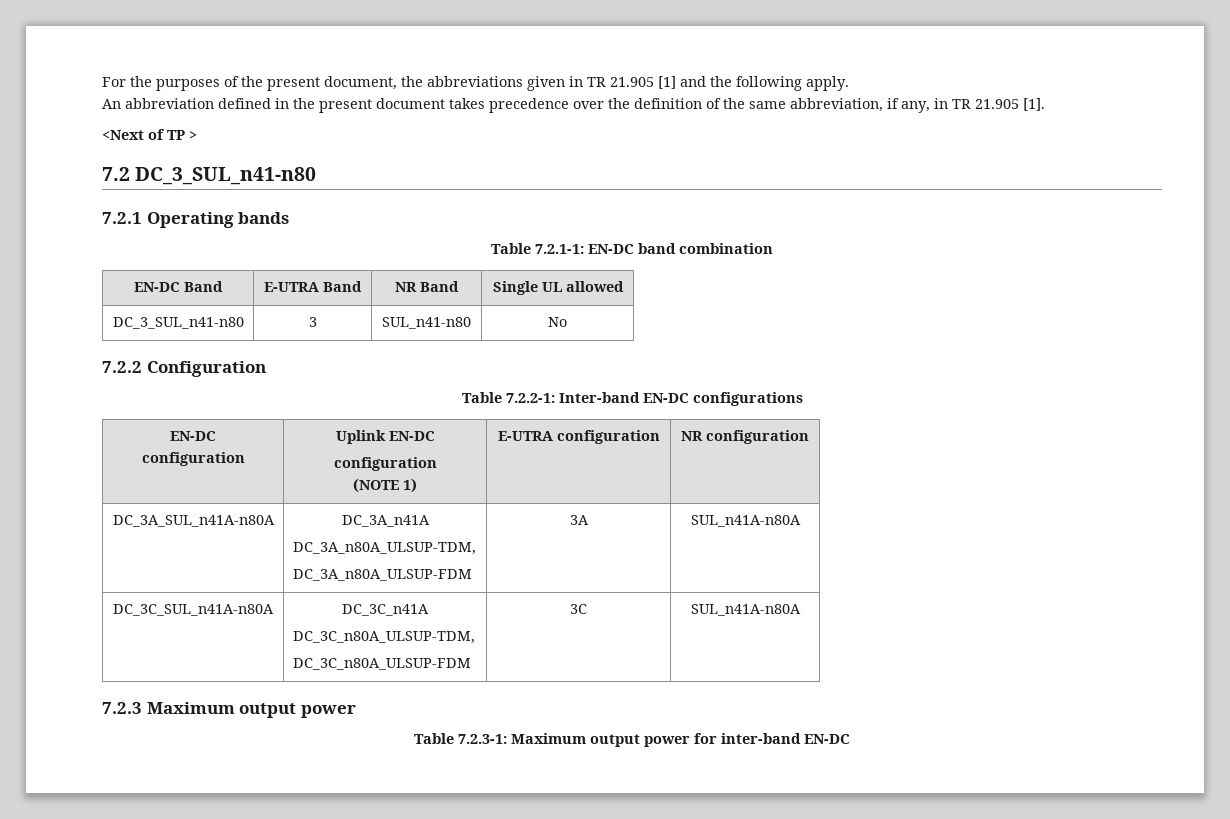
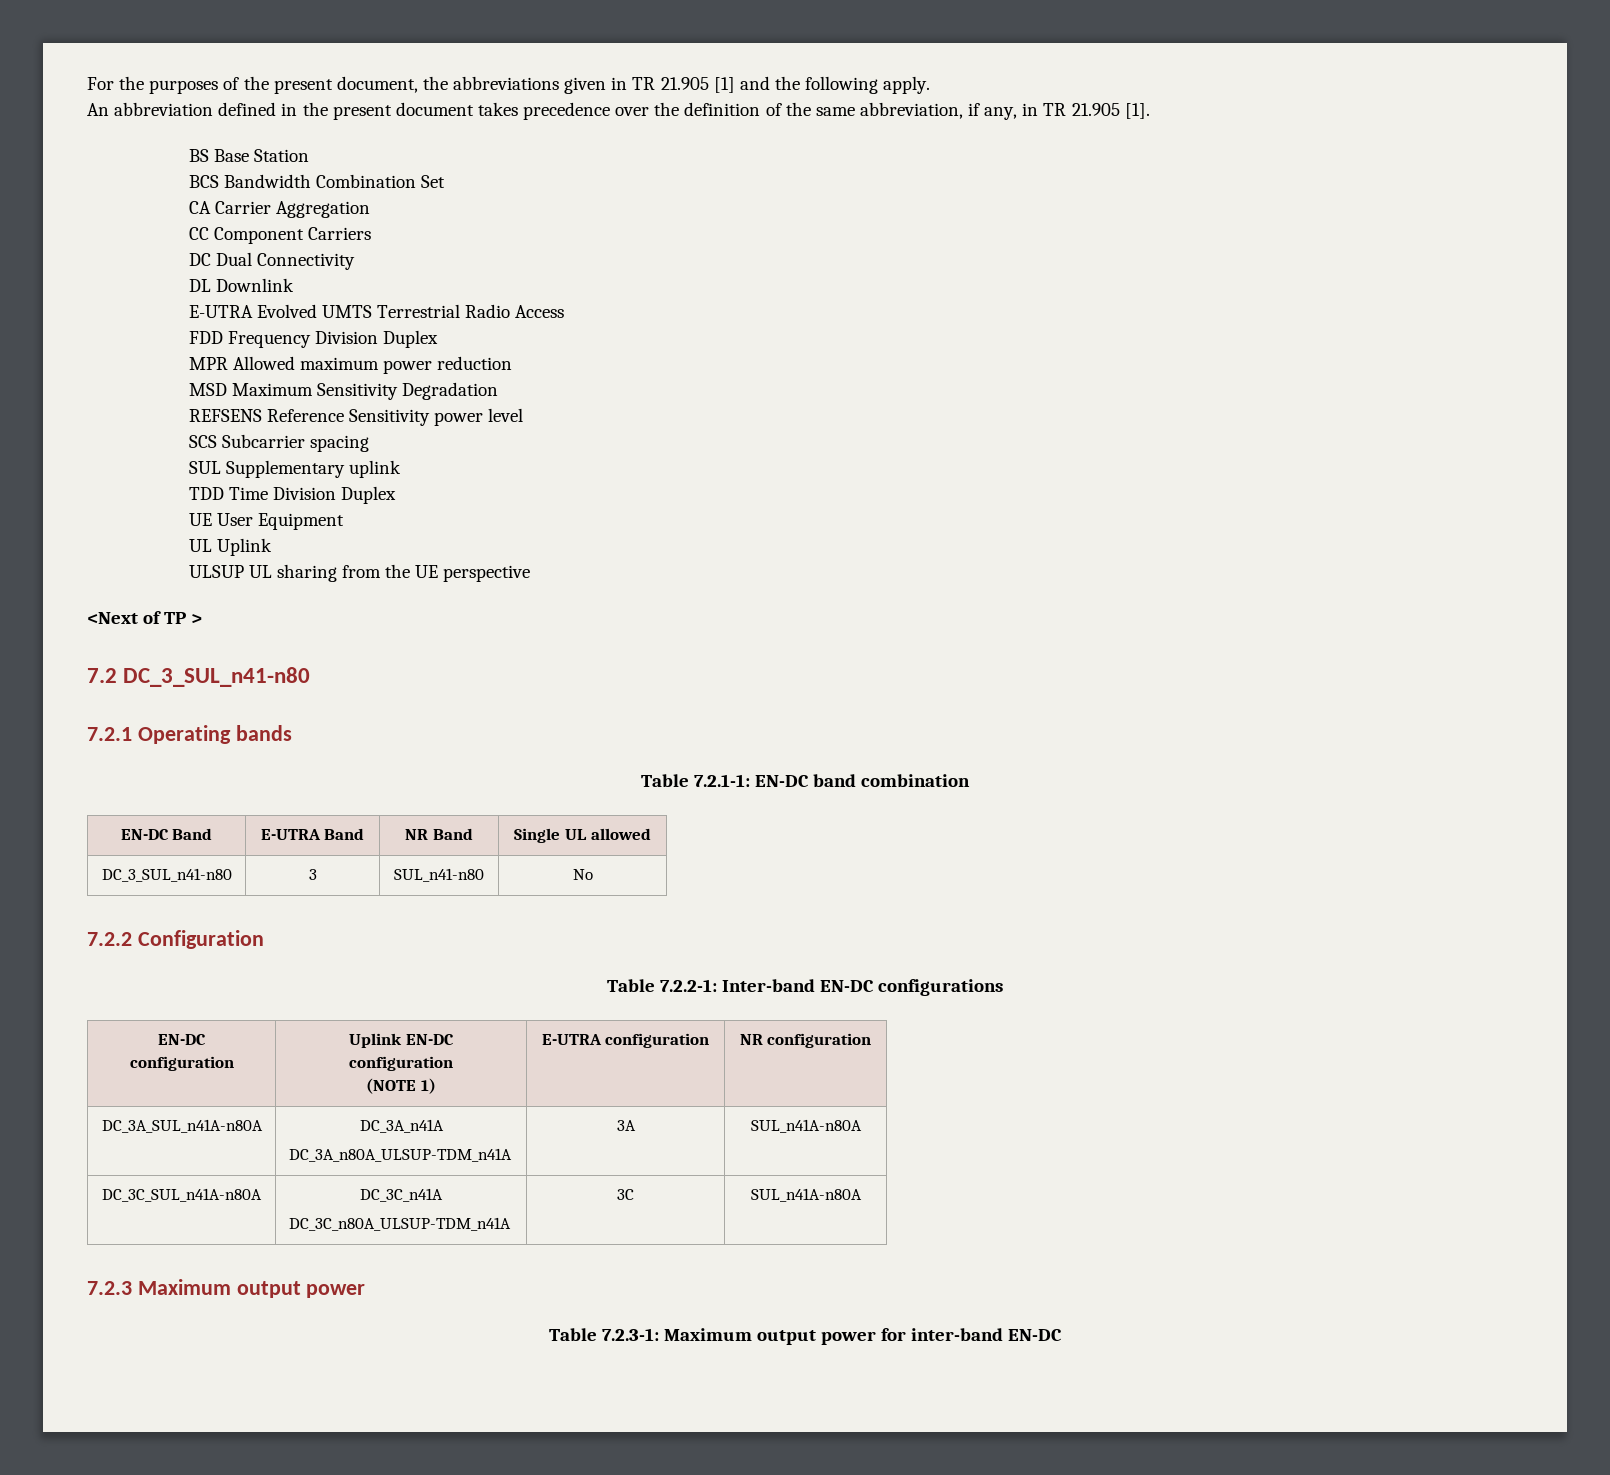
+ BS Base Station
+ BCS Bandwidth Combination Set
+ CA Carrier Aggregation
+ CC Component Carriers
+ DC Dual Connectivity
+ DL Downlink
+ E-UTRA Evolved UMTS Terrestrial Radio Access
+ FDD Frequency Division Duplex
+ MPR Allowed maximum power reduction
+ MSD Maximum Sensitivity Degradation
+ REFSENS Reference Sensitivity power level
+ SCS Subcarrier spacing
+ SUL Supplementary uplink
+ TDD Time Division Duplex
+ UE User Equipment
+ UL Uplink
+ ULSUP UL sharing from the UE perspective
  DC_3A_SUL_n41A-n80A | DC_3A_n41A
- DC_3A_n80A_ULSUP-TDM,
- DC_3A_n80A_ULSUP-FDM | 3A | SUL_n41A-n80A
+ DC_3A_n80A_ULSUP-TDM_n41A | 3A | SUL_n41A-n80A
  DC_3C_SUL_n41A-n80A | DC_3C_n41A
- DC_3C_n80A_ULSUP-TDM,
- DC_3C_n80A_ULSUP-FDM | 3C | SUL_n41A-n80A
+ DC_3C_n80A_ULSUP-TDM_n41A | 3C | SUL_n41A-n80A

